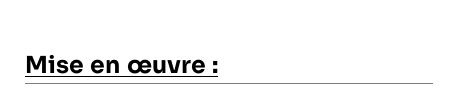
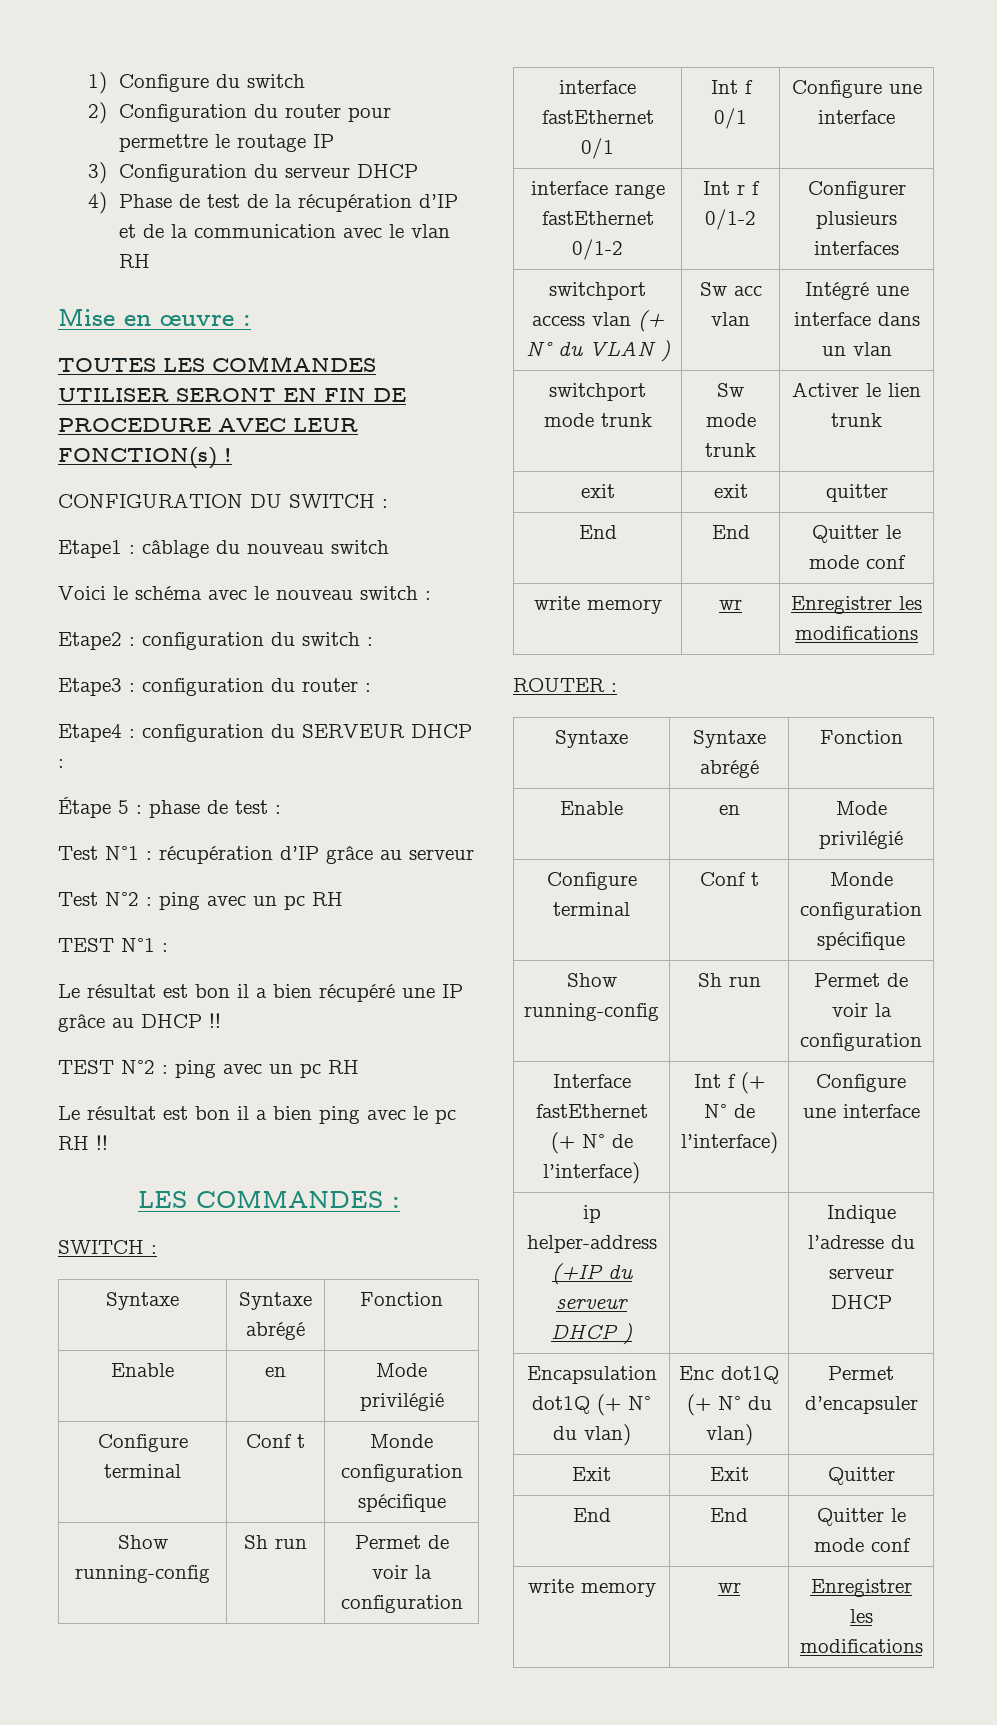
+ 1) Configure du switch
+ 2) Configuration du router pour permettre le routage IP
+ 3) Configuration du serveur DHCP
+ 4) Phase de test de la récupération d’IP et de la communication avec le vlan RH
  Mise en œuvre :
+ TOUTES LES COMMANDES UTILISER SERONT EN FIN DE PROCEDURE AVEC LEUR FONCTION(s) !
+ CONFIGURATION DU SWITCH :
+ Etape1 : câblage du nouveau switch
+ Voici le schéma avec le nouveau switch :
+ Etape2 : configuration du switch :
+ Etape3 : configuration du router :
+ Etape4 : configuration du SERVEUR DHCP :
+ Étape 5 : phase de test :
+ Test N°1 : récupération d’IP grâce au serveur
+ Test N°2 : ping avec un pc RH
+ TEST N°1 :
+ Le résultat est bon il a bien récupéré une IP grâce au DHCP !!
+ TEST N°2 : ping avec un pc RH
+ Le résultat est bon il a bien ping avec le pc RH !!
+ LES COMMANDES :
+ SWITCH :
+ Syntaxe | Syntaxe abrégé | Fonction
+ Enable | en | Mode privilégié
+ Configure terminal | Conf t | Monde configuration spécifique
+ Show running-config | Sh run | Permet de voir la configuration
+ interface fastEthernet 0/1 | Int f 0/1 | Configure une interface
+ interface range fastEthernet 0/1-2 | Int r f 0/1-2 | Configurer plusieurs interfaces
+ switchport access vlan (+ N° du VLAN ) | Sw acc vlan | Intégré une interface dans un vlan
+ switchport mode trunk | Sw mode trunk | Activer le lien trunk
+ exit | exit | quitter
+ End | End | Quitter le mode conf
+ write memory | wr | Enregistrer les modifications
+ ROUTER :
+ Syntaxe | Syntaxe abrégé | Fonction
+ Enable | en | Mode privilégié
+ Configure terminal | Conf t | Monde configuration spécifique
+ Show running-config | Sh run | Permet de voir la configuration
+ Interface fastEthernet (+ N° de l’interface) | Int f (+ N° de l’interface) | Configure une interface
+ ip helper-address (+IP du serveur DHCP ) | | Indique l’adresse du serveur DHCP
+ Encapsulation dot1Q (+ N° du vlan) | Enc dot1Q (+ N° du vlan) | Permet d’encapsuler
+ Exit | Exit | Quitter
+ End | End | Quitter le mode conf
+ write memory | wr | Enregistrer les modifications

